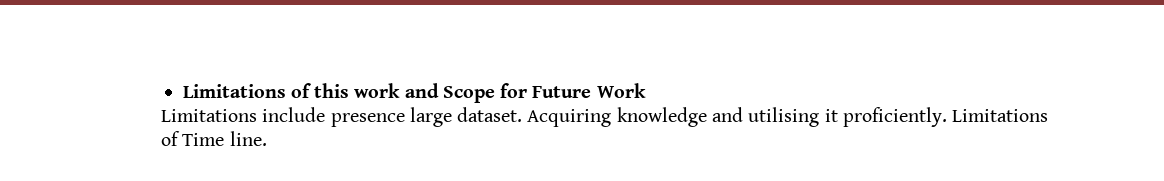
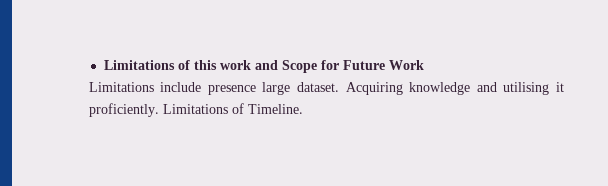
- Limitations of Time line.
+ Limitations of Timeline.

